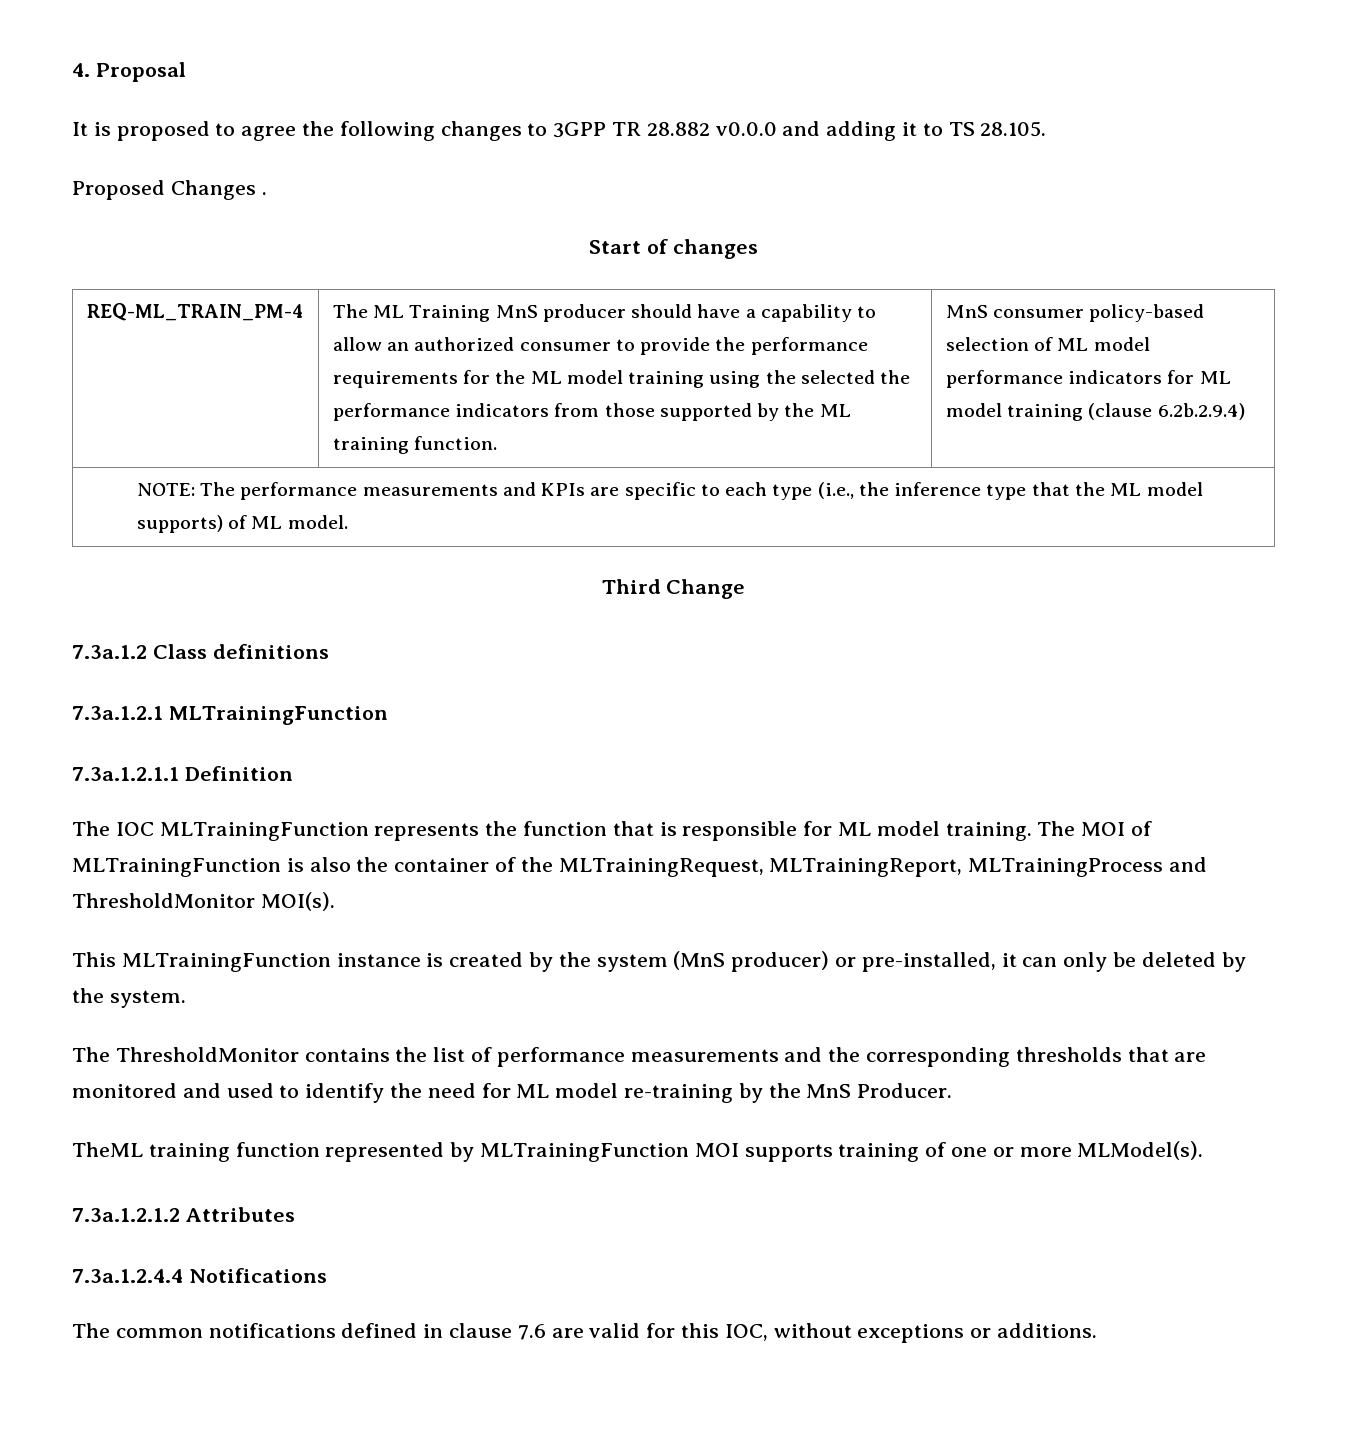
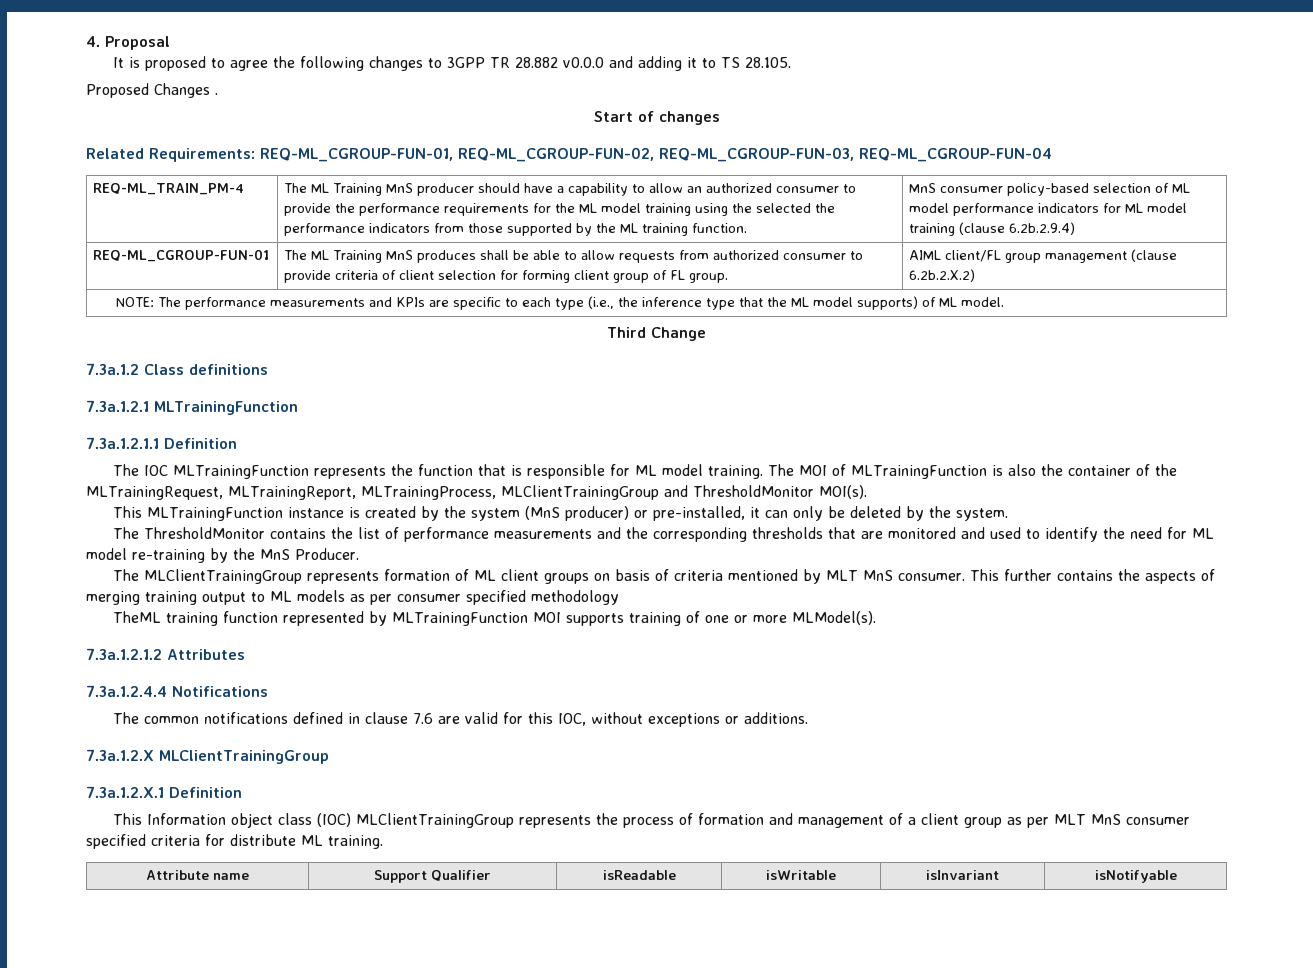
+ Related Requirements: REQ-ML_CGROUP-FUN-01, REQ-ML_CGROUP-FUN-02, REQ-ML_CGROUP-FUN-03, REQ-ML_CGROUP-FUN-04
+ REQ-ML_CGROUP-FUN-01 | The ML Training MnS produces shall be able to allow requests from authorized consumer to provide criteria of client selection for forming client group of FL group. | AIML client/FL group management (clause 6.2b.2.X.2)
- The MOI of MLTrainingFunction is also the container of the MLTrainingRequest, MLTrainingReport, MLTrainingProcess and ThresholdMonitor MOI(s).
+ The MOI of MLTrainingFunction is also the container of the MLTrainingRequest, MLTrainingReport, MLTrainingProcess, MLClientTrainingGroup and ThresholdMonitor MOI(s).
+ The MLClientTrainingGroup represents formation of ML client groups on basis of criteria mentioned by MLT MnS consumer. This further contains the aspects of merging training output to ML models as per consumer specified methodology
+ 7.3a.1.2.X MLClientTrainingGroup
+ 7.3a.1.2.X.1 Definition
+ This Information object class (IOC) MLClientTrainingGroup represents the process of formation and management of a client group as per MLT MnS consumer specified criteria for distribute ML training.
+ Attribute name | Support Qualifier | isReadable | isWritable | isInvariant | isNotifyable

